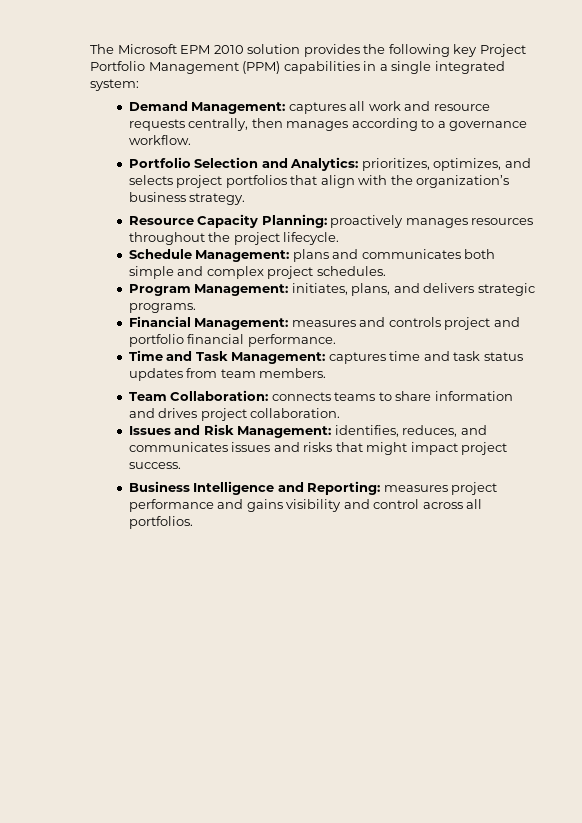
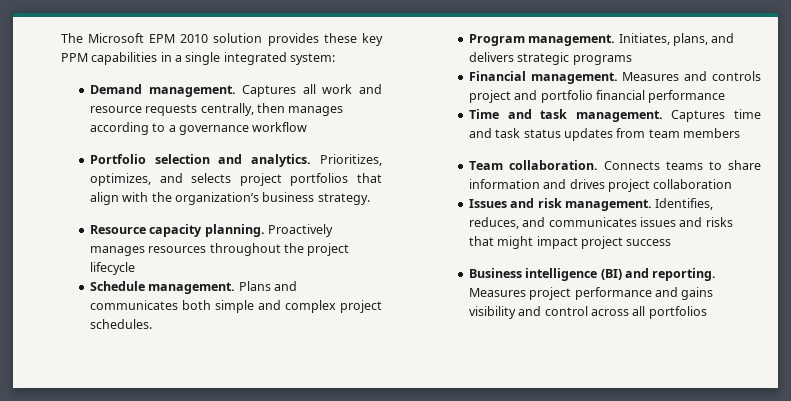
- The Microsoft EPM 2010 solution provides the following key Project Portfolio Management (PPM) capabilities in a single integrated system:
+ The Microsoft EPM 2010 solution provides these key PPM capabilities in a single integrated system:
- Demand Management: captures all work and resource requests centrally, then manages according to a governance workflow.
- Portfolio Selection and Analytics: prioritizes, optimizes, and selects project portfolios that align with the organization’s business strategy.
+ Demand management. Captures all work and resource requests centrally, then manages according to a governance workflow
+ Portfolio selection and analytics. Prioritizes, optimizes, and selects project portfolios that align with the organization’s business strategy.
- Resource Capacity Planning: proactively manages resources throughout the project lifecycle.
+ Resource capacity planning. Proactively manages resources throughout the project lifecycle
- Schedule Management: plans and communicates both simple and complex project schedules.
+ Schedule management. Plans and communicates both simple and complex project schedules.
- Program Management: initiates, plans, and delivers strategic programs.
+ Program management. Initiates, plans, and delivers strategic programs
- Financial Management: measures and controls project and portfolio financial performance.
+ Financial management. Measures and controls project and portfolio financial performance
- Time and Task Management: captures time and task status updates from team members.
+ Time and task management. Captures time and task status updates from team members
- Team Collaboration: connects teams to share information and drives project collaboration.
+ Team collaboration. Connects teams to share information and drives project collaboration
- Issues and Risk Management: identifies, reduces, and communicates issues and risks that might impact project success.
+ Issues and risk management. Identifies, reduces, and communicates issues and risks that might impact project success
- Business Intelligence and Reporting: measures project performance and gains visibility and control across all portfolios.
+ Business intelligence (BI) and reporting. Measures project performance and gains visibility and control across all portfolios

